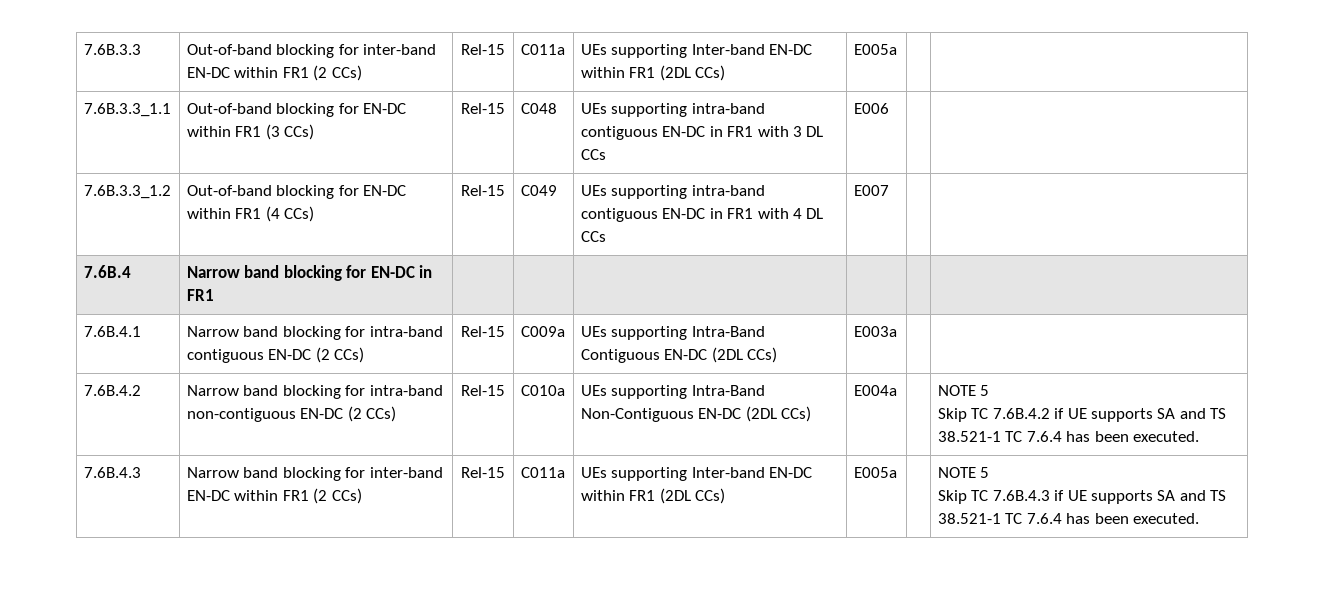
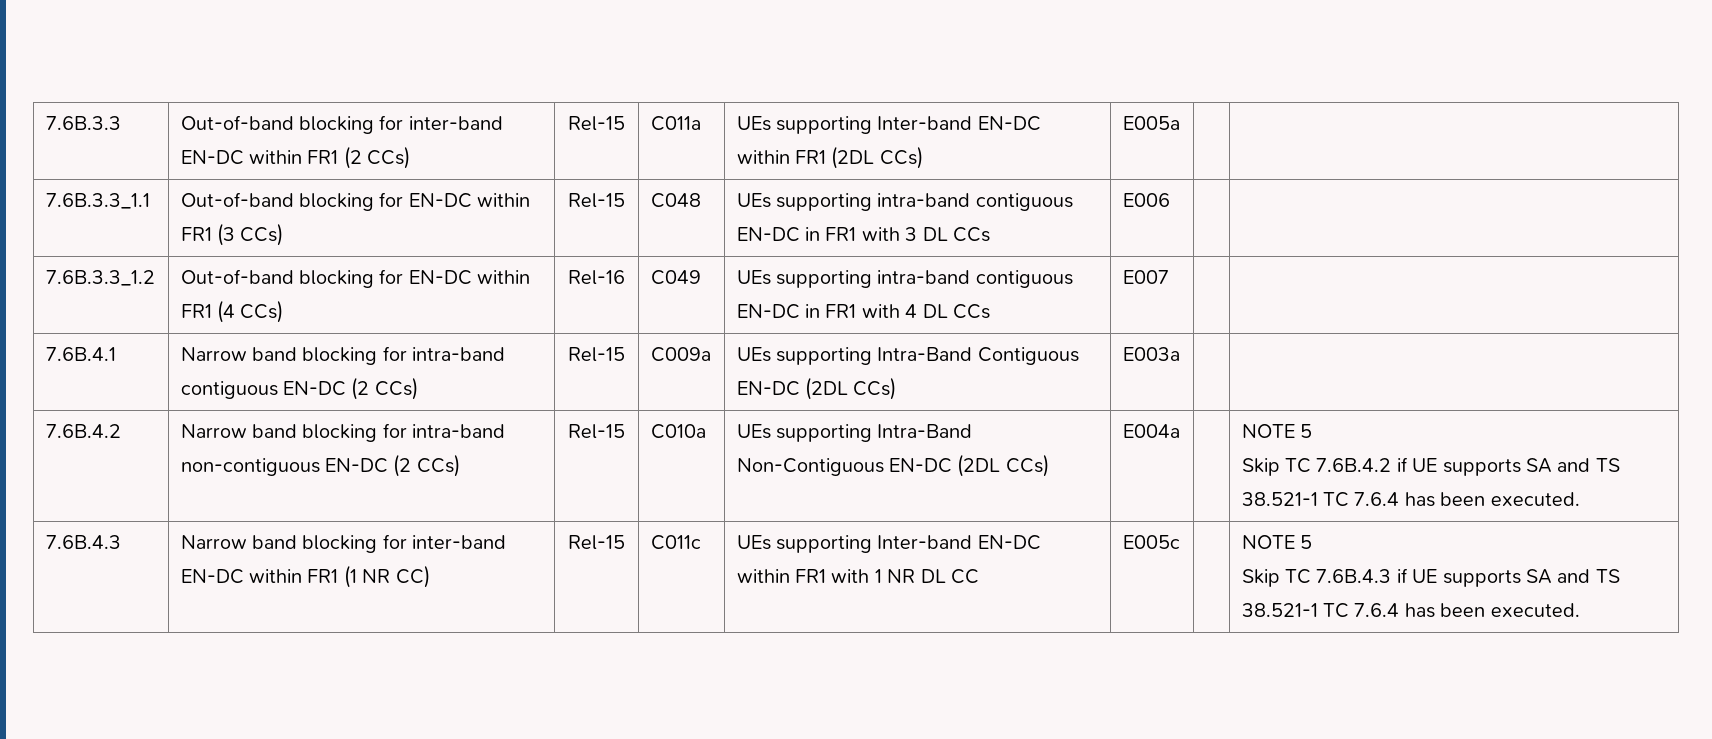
- 7.6B.3.3_1.2 | Out-of-band blocking for EN-DC within FR1 (4 CCs) | Rel-15 | C049 | UEs supporting intra-band contiguous EN-DC in FR1 with 4 DL CCs | E007 | |
+ 7.6B.3.3_1.2 | Out-of-band blocking for EN-DC within FR1 (4 CCs) | Rel-16 | C049 | UEs supporting intra-band contiguous EN-DC in FR1 with 4 DL CCs | E007 | |
- 7.6B.4 | Narrow band blocking for EN-DC in FR1 | | | | | |
- Narrow band blocking for inter-band EN-DC within FR1 (2 CCs) | Rel-15 | C011a | UEs supporting Inter-band EN-DC within FR1 (2DL CCs) | E005a
+ Narrow band blocking for inter-band EN-DC within FR1 (1 NR CC) | Rel-15 | C011c | UEs supporting Inter-band EN-DC within FR1 with 1 NR DL CC | E005c

